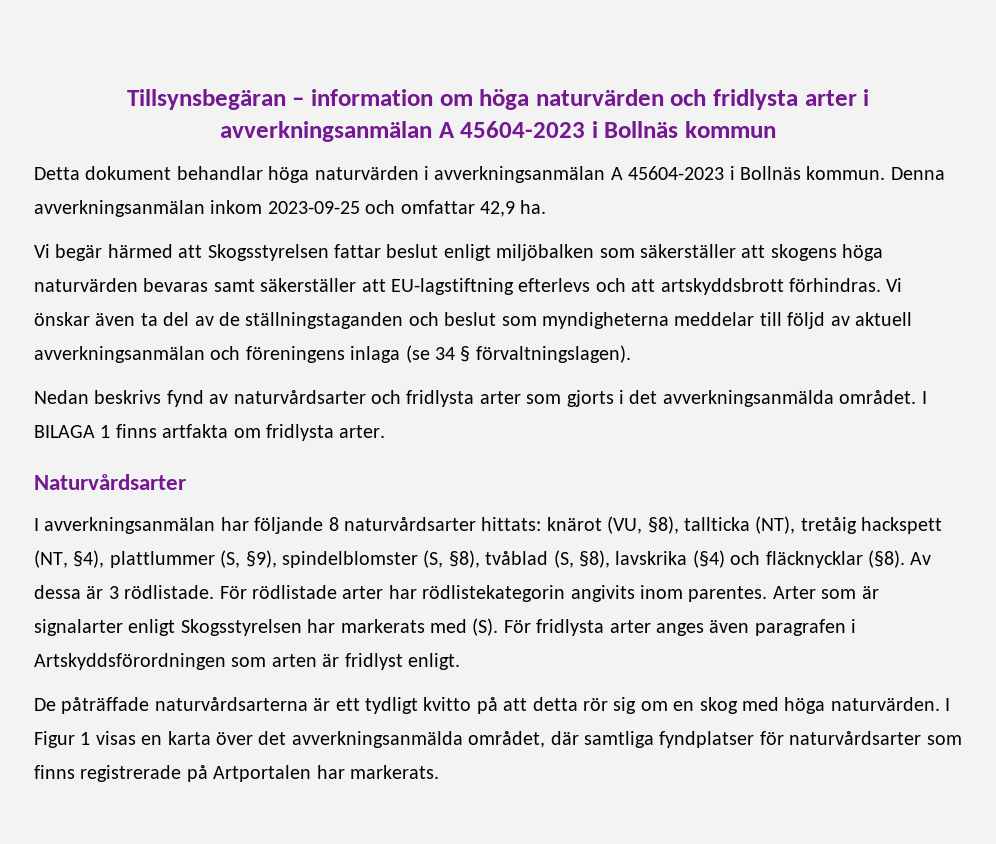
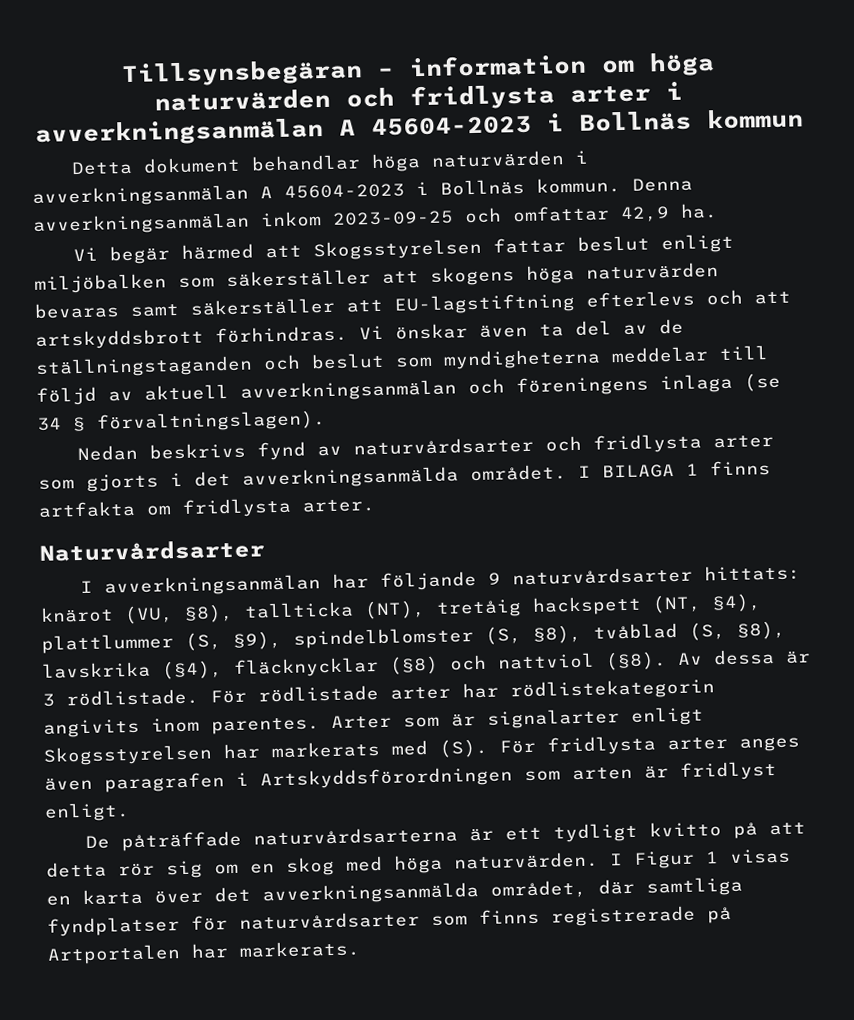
- I avverkningsanmälan har följande 8 naturvårdsarter hittats: knärot (VU, §8), tallticka (NT), tretåig hackspett (NT, §4), plattlummer (S, §9), spindelblomster (S, §8), tvåblad (S, §8), lavskrika (§4) och fläcknycklar (§8).
+ I avverkningsanmälan har följande 9 naturvårdsarter hittats: knärot (VU, §8), tallticka (NT), tretåig hackspett (NT, §4), plattlummer (S, §9), spindelblomster (S, §8), tvåblad (S, §8), lavskrika (§4), fläcknycklar (§8) och nattviol (§8).

